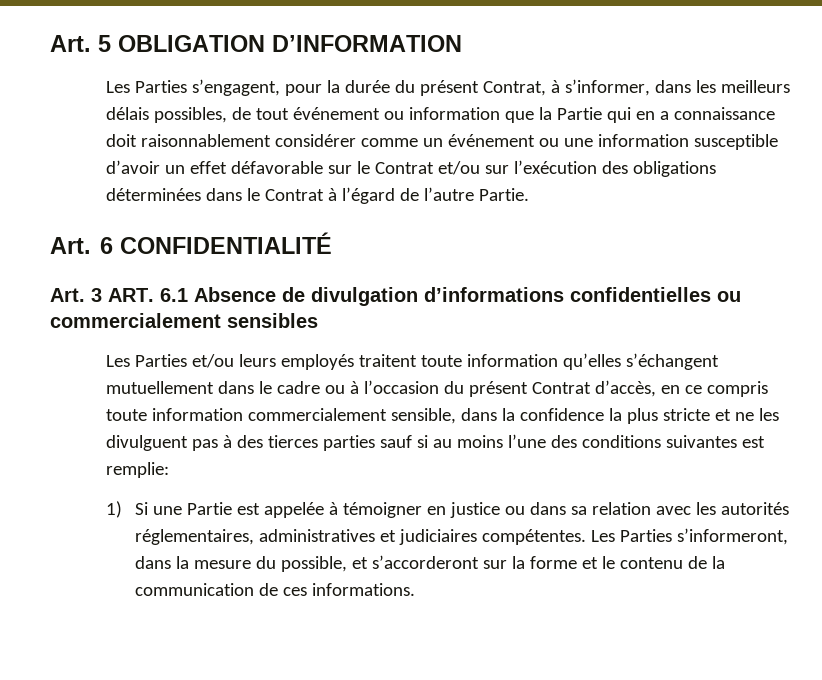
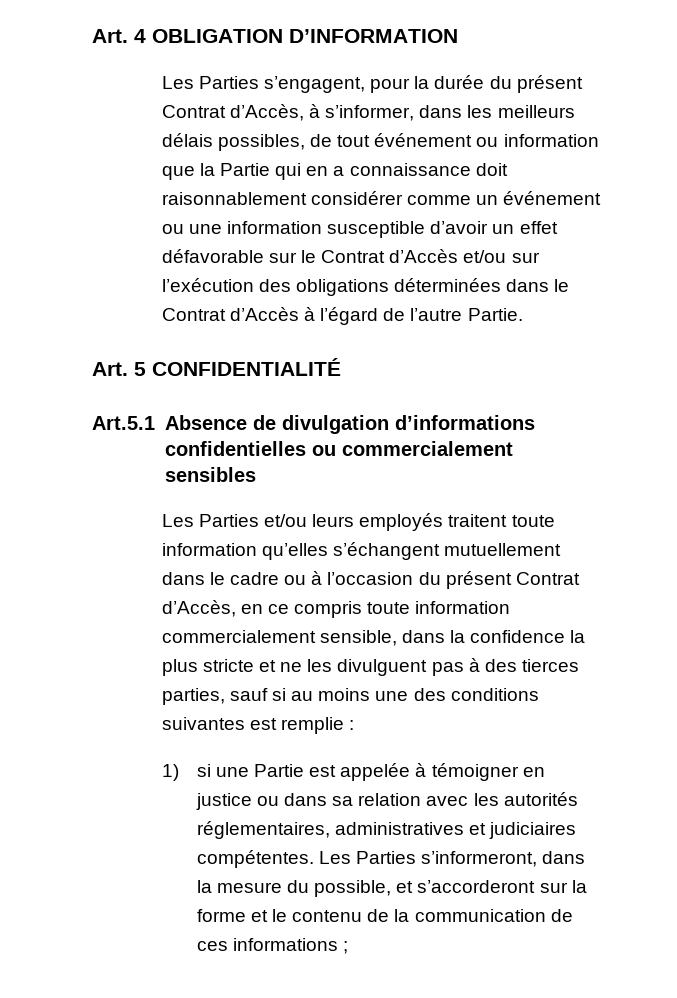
- Art. 5 OBLIGATION D’INFORMATION
+ Art. 4 OBLIGATION D’INFORMATION
- Les Parties s’engagent, pour la durée du présent Contrat, à s’informer, dans les meilleurs délais possibles, de tout événement ou information que la Partie qui en a connaissance doit raisonnablement considérer comme un événement ou une information susceptible d’avoir un effet défavorable sur le Contrat et/ou sur l’exécution des obligations déterminées dans le Contrat à l’égard de l’autre Partie.
+ Les Parties s’engagent, pour la durée du présent Contrat d’Accès, à s’informer, dans les meilleurs délais possibles, de tout événement ou information que la Partie qui en a connaissance doit raisonnablement considérer comme un événement ou une information susceptible d’avoir un effet défavorable sur le Contrat d’Accès et/ou sur l’exécution des obligations déterminées dans le Contrat d’Accès à l’égard de l’autre Partie.
- Art. 6 CONFIDENTIALITÉ
+ Art. 5 CONFIDENTIALITÉ
- Art. 3 ART. 6.1 Absence de divulgation d’informations confidentielles ou commercialement sensibles
+ Art.5.1 Absence de divulgation d’informations confidentielles ou commercialement sensibles
- Les Parties et/ou leurs employés traitent toute information qu’elles s’échangent mutuellement dans le cadre ou à l’occasion du présent Contrat d’accès, en ce compris toute information commercialement sensible, dans la confidence la plus stricte et ne les divulguent pas à des tierces parties sauf si au moins l’une des conditions suivantes est remplie:
+ Les Parties et/ou leurs employés traitent toute information qu’elles s’échangent mutuellement dans le cadre ou à l’occasion du présent Contrat d’Accès, en ce compris toute information commercialement sensible, dans la confidence la plus stricte et ne les divulguent pas à des tierces parties, sauf si au moins une des conditions suivantes est remplie :
- 1) Si une Partie est appelée à témoigner en justice ou dans sa relation avec les autorités réglementaires, administratives et judiciaires compétentes.
+ 1) si une Partie est appelée à témoigner en justice ou dans sa relation avec les autorités réglementaires, administratives et judiciaires compétentes.
- Les Parties s’informeront, dans la mesure du possible, et s’accorderont sur la forme et le contenu de la communication de ces informations.
+ Les Parties s’informeront, dans la mesure du possible, et s’accorderont sur la forme et le contenu de la communication de ces informations ;

